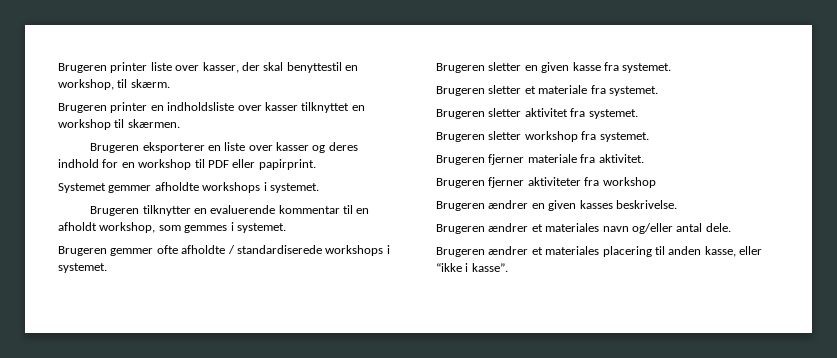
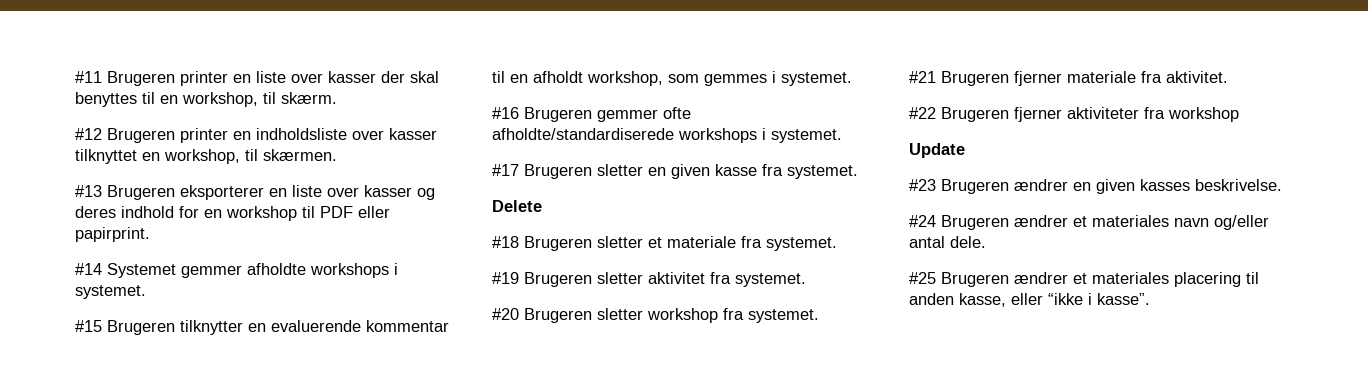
- Brugeren printer liste over kasser, der skal benyttestil en workshop, til skærm.
+ #11 Brugeren printer en liste over kasser der skal benyttes til en workshop, til skærm.
- Brugeren printer en indholdsliste over kasser tilknyttet en workshop til skærmen.
+ #12 Brugeren printer en indholdsliste over kasser tilknyttet en workshop, til skærmen.
- Brugeren eksporterer en liste over kasser og deres indhold for en workshop til PDF eller papirprint.
+ #13 Brugeren eksporterer en liste over kasser og deres indhold for en workshop til PDF eller papirprint.
- Systemet gemmer afholdte workshops i systemet.
+ #14 Systemet gemmer afholdte workshops i systemet.
- Brugeren tilknytter en evaluerende kommentar til en afholdt workshop, som gemmes i systemet.
+ #15 Brugeren tilknytter en evaluerende kommentar til en afholdt workshop, som gemmes i systemet.
- Brugeren gemmer ofte afholdte / standardiserede workshops i systemet.
- Brugeren sletter en given kasse fra systemet.
+ #16 Brugeren gemmer ofte afholdte/standardiserede workshops i systemet.
+ #17 Brugeren sletter en given kasse fra systemet.
- Brugeren sletter et materiale fra systemet.
+ Delete
+ #18 Brugeren sletter et materiale fra systemet.
- Brugeren sletter aktivitet fra systemet.
+ #19 Brugeren sletter aktivitet fra systemet.
- Brugeren sletter workshop fra systemet.
+ #20 Brugeren sletter workshop fra systemet.
- Brugeren fjerner materiale fra aktivitet.
+ #21 Brugeren fjerner materiale fra aktivitet.
- Brugeren fjerner aktiviteter fra workshop
+ #22 Brugeren fjerner aktiviteter fra workshop
- Brugeren ændrer en given kasses beskrivelse.
+ Update
+ #23 Brugeren ændrer en given kasses beskrivelse.
- Brugeren ændrer et materiales navn og/eller antal dele.
+ #24 Brugeren ændrer et materiales navn og/eller antal dele.
- Brugeren ændrer et materiales placering til anden kasse, eller “ikke i kasse”.
+ #25 Brugeren ændrer et materiales placering til anden kasse, eller “ikke i kasse”.

